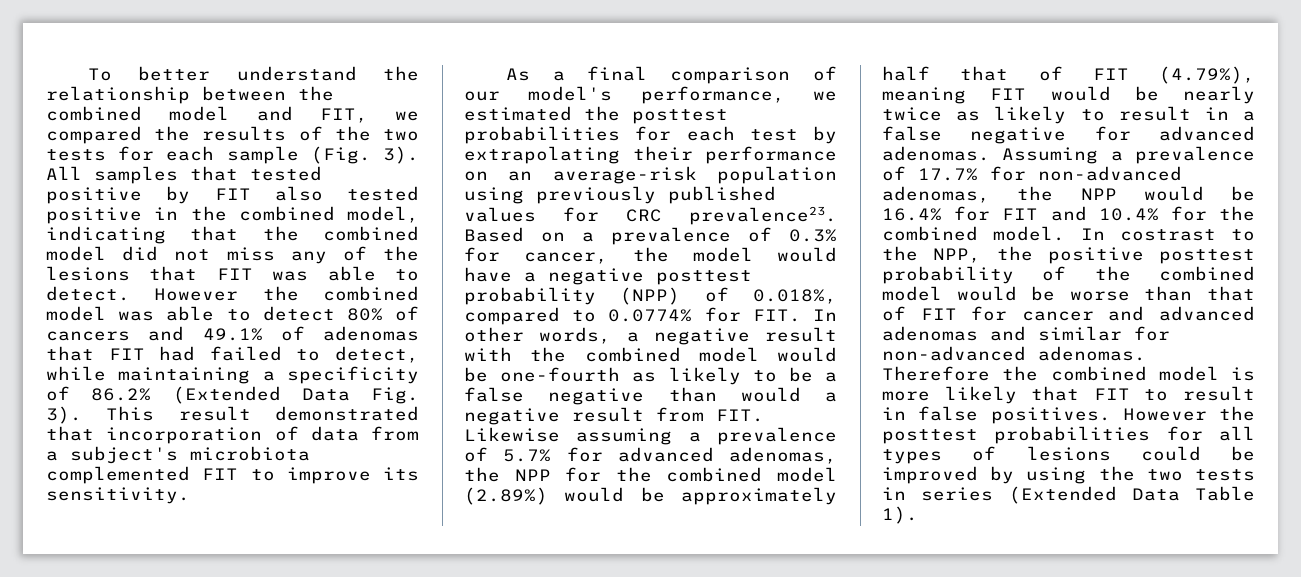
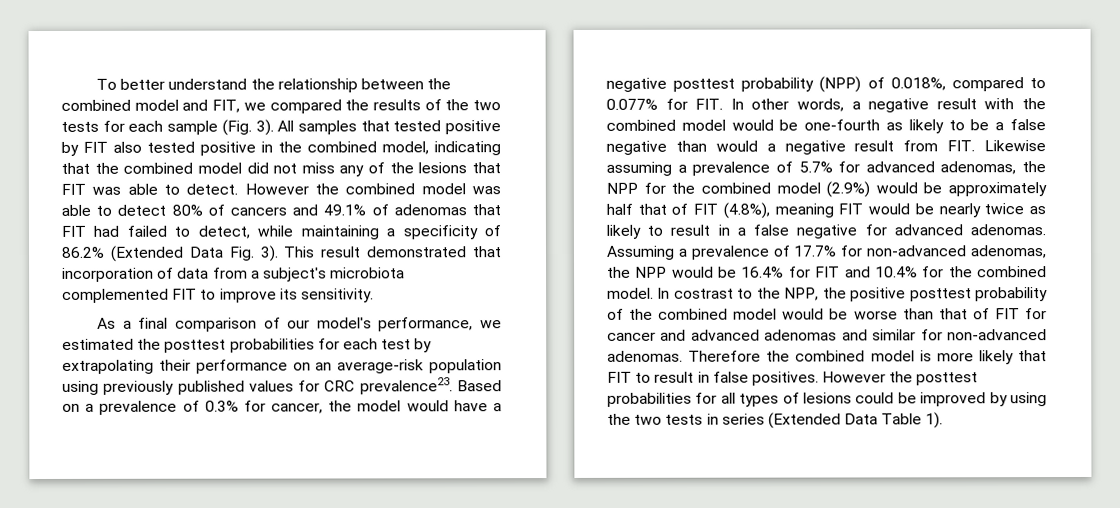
- Based on a prevalence of 0.3% for cancer, the model would have a negative posttest probability (NPP) of 0.018%, compared to 0.0774% for FIT. In other words, a negative result with the combined model would be one-fourth as likely to be a false negative than would a negative result from FIT. Likewise assuming a prevalence of 5.7% for advanced adenomas, the NPP for the combined model (2.89%) would be approximately half that of FIT (4.79%), meaning FIT would be nearly twice as likely to result in a false negative for advanced adenomas.
+ Based on a prevalence of 0.3% for cancer, the model would have a negative posttest probability (NPP) of 0.018%, compared to 0.077% for FIT. In other words, a negative result with the combined model would be one-fourth as likely to be a false negative than would a negative result from FIT. Likewise assuming a prevalence of 5.7% for advanced adenomas, the NPP for the combined model (2.9%) would be approximately half that of FIT (4.8%), meaning FIT would be nearly twice as likely to result in a false negative for advanced adenomas.

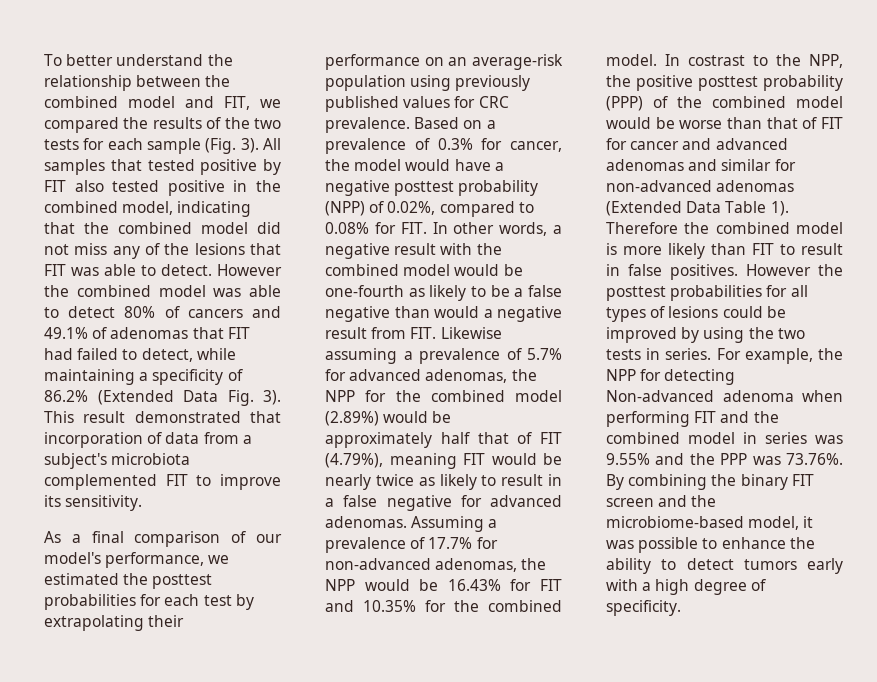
- As a final comparison of our model's performance, we estimated the posttest probabilities for each test by extrapolating their performance on an average-risk population using previously published values for CRC prevalence23.
+ As a final comparison of our model's performance, we estimated the posttest probabilities for each test by extrapolating their performance on an average-risk population using previously published values for CRC prevalence.
- Based on a prevalence of 0.3% for cancer, the model would have a negative posttest probability (NPP) of 0.018%, compared to 0.077% for FIT. In other words, a negative result with the combined model would be one-fourth as likely to be a false negative than would a negative result from FIT. Likewise assuming a prevalence of 5.7% for advanced adenomas, the NPP for the combined model (2.9%) would be approximately half that of FIT (4.8%), meaning FIT would be nearly twice as likely to result in a false negative for advanced adenomas.
+ Based on a prevalence of 0.3% for cancer, the model would have a negative posttest probability (NPP) of 0.02%, compared to 0.08% for FIT. In other words, a negative result with the combined model would be one-fourth as likely to be a false negative than would a negative result from FIT. Likewise assuming a prevalence of 5.7% for advanced adenomas, the NPP for the combined model (2.89%) would be approximately half that of FIT (4.79%), meaning FIT would be nearly twice as likely to result in a false negative for advanced adenomas.
- Assuming a prevalence of 17.7% for non-advanced adenomas, the NPP would be 16.4% for FIT and 10.4% for the combined model.
+ Assuming a prevalence of 17.7% for non-advanced adenomas, the NPP would be 16.43% for FIT and 10.35% for the combined model.
- In costrast to the NPP, the positive posttest probability of the combined model would be worse than that of FIT for cancer and advanced adenomas and similar for non-advanced adenomas.
+ In costrast to the NPP, the positive posttest probability (PPP) of the combined model would be worse than that of FIT for cancer and advanced adenomas and similar for non-advanced adenomas (Extended Data Table 1).
- Therefore the combined model is more likely that FIT to result in false positives.
+ Therefore the combined model is more likely than FIT to result in false positives.
- However the posttest probabilities for all types of lesions could be improved by using the two tests in series (Extended Data Table 1).
+ However the posttest probabilities for all types of lesions could be improved by using the two tests in series. For example, the NPP for detecting Non-advanced adenoma when performing FIT and the combined model in series was 9.55% and the PPP was 73.76%. By combining the binary FIT screen and the microbiome-based model, it was possible to enhance the ability to detect tumors early with a high degree of specificity.

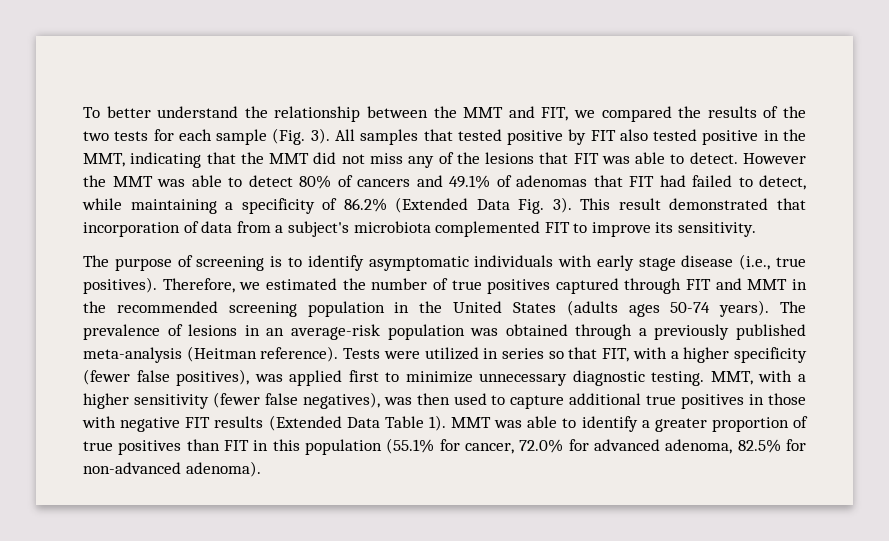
- To better understand the relationship between the combined model and FIT, we compared the results of the two tests for each sample (Fig. 3).
+ To better understand the relationship between the MMT and FIT, we compared the results of the two tests for each sample (Fig. 3).
- All samples that tested positive by FIT also tested positive in the combined model, indicating that the combined model did not miss any of the lesions that FIT was able to detect.
+ All samples that tested positive by FIT also tested positive in the MMT, indicating that the MMT did not miss any of the lesions that FIT was able to detect.
- However the combined model was able to detect 80% of cancers and 49.1% of adenomas that FIT had failed to detect, while maintaining a specificity of 86.2% (Extended Data Fig. 3).
+ However the MMT was able to detect 80% of cancers and 49.1% of adenomas that FIT had failed to detect, while maintaining a specificity of 86.2% (Extended Data Fig. 3).
- As a final comparison of our model's performance, we estimated the posttest probabilities for each test by extrapolating their performance on an average-risk population using previously published values for CRC prevalence. Based on a prevalence of 0.3% for cancer, the model would have a negative posttest probability (NPP) of 0.02%, compared to 0.08% for FIT. In other words, a negative result with the combined model would be one-fourth as likely to be a false negative than would a negative result from FIT. Likewise assuming a prevalence of 5.7% for advanced adenomas, the NPP for the combined model (2.89%) would be approximately half that of FIT (4.79%), meaning FIT would be nearly twice as likely to result in a false negative for advanced adenomas. Assuming a prevalence of 17.7% for non-advanced adenomas, the NPP would be 16.43% for FIT and 10.35% for the combined model. In costrast to the NPP, the positive posttest probability (PPP) of the combined model would be worse than that of FIT for cancer and advanced adenomas and similar for non-advanced adenomas (Extended Data Table 1). Therefore the combined model is more likely than FIT to result in false positives. However the posttest probabilities for all types of lesions could be improved by using the two tests in series. For example, the NPP for detecting Non-advanced adenoma when performing FIT and the combined model in series was 9.55% and the PPP was 73.76%. By combining the binary FIT screen and the microbiome-based model, it was possible to enhance the ability to detect tumors early with a high degree of specificity.
+ The purpose of screening is to identify asymptomatic individuals with early stage disease (i.e., true positives). Therefore, we estimated the number of true positives captured through FIT and MMT in the recommended screening population in the United States (adults ages 50-74 years). The prevalence of lesions in an average-risk population was obtained through a previously published meta-analysis (Heitman reference). Tests were utilized in series so that FIT, with a higher specificity (fewer false positives), was applied first to minimize unnecessary diagnostic testing. MMT, with a higher sensitivity (fewer false negatives), was then used to capture additional true positives in those with negative FIT results (Extended Data Table 1). MMT was able to identify a greater proportion of true positives than FIT in this population (55.1% for cancer, 72.0% for advanced adenoma, 82.5% for non-advanced adenoma).

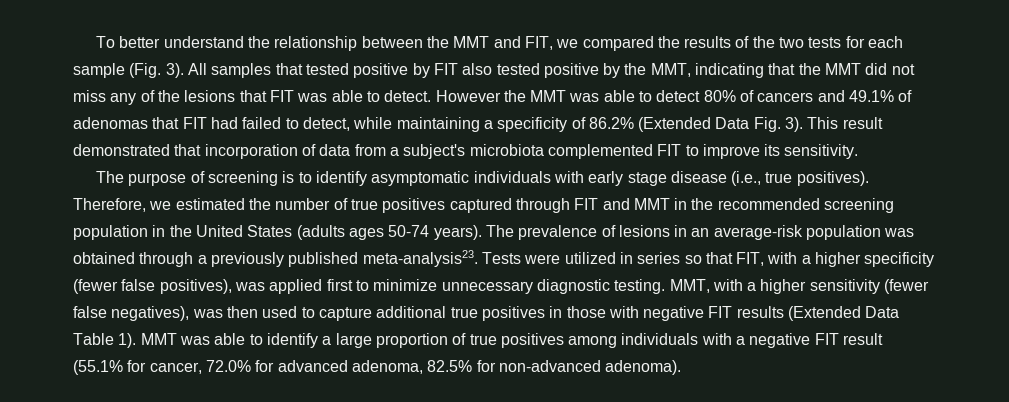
- All samples that tested positive by FIT also tested positive in the MMT, indicating that the MMT did not miss any of the lesions that FIT was able to detect.
+ All samples that tested positive by FIT also tested positive by the MMT, indicating that the MMT did not miss any of the lesions that FIT was able to detect.
- The prevalence of lesions in an average-risk population was obtained through a previously published meta-analysis (Heitman reference).
+ The prevalence of lesions in an average-risk population was obtained through a previously published meta-analysis23.
- MMT was able to identify a greater proportion of true positives than FIT in this population (55.1% for cancer, 72.0% for advanced adenoma, 82.5% for non-advanced adenoma).
+ MMT was able to identify a large proportion of true positives among individuals with a negative FIT result (55.1% for cancer, 72.0% for advanced adenoma, 82.5% for non-advanced adenoma).

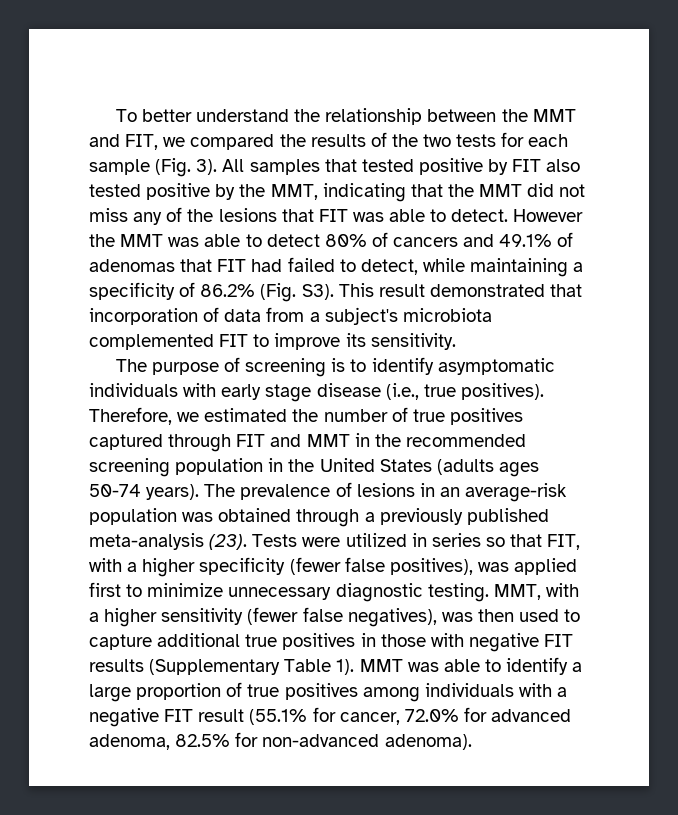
- However the MMT was able to detect 80% of cancers and 49.1% of adenomas that FIT had failed to detect, while maintaining a specificity of 86.2% (Extended Data Fig. 3). This result demonstrated that incorporation of data from a subject's microbiota complemented FIT to improve its sensitivity.
+ However the MMT was able to detect 80% of cancers and 49.1% of adenomas that FIT had failed to detect, while maintaining a specificity of 86.2% (Fig. S3). This result demonstrated that incorporation of data from a subject's microbiota complemented FIT to improve its sensitivity.
- The prevalence of lesions in an average-risk population was obtained through a previously published meta-analysis23.
+ The prevalence of lesions in an average-risk population was obtained through a previously published meta-analysis (23).
- MMT, with a higher sensitivity (fewer false negatives), was then used to capture additional true positives in those with negative FIT results (Extended Data Table 1).
+ MMT, with a higher sensitivity (fewer false negatives), was then used to capture additional true positives in those with negative FIT results (Supplementary Table 1).

